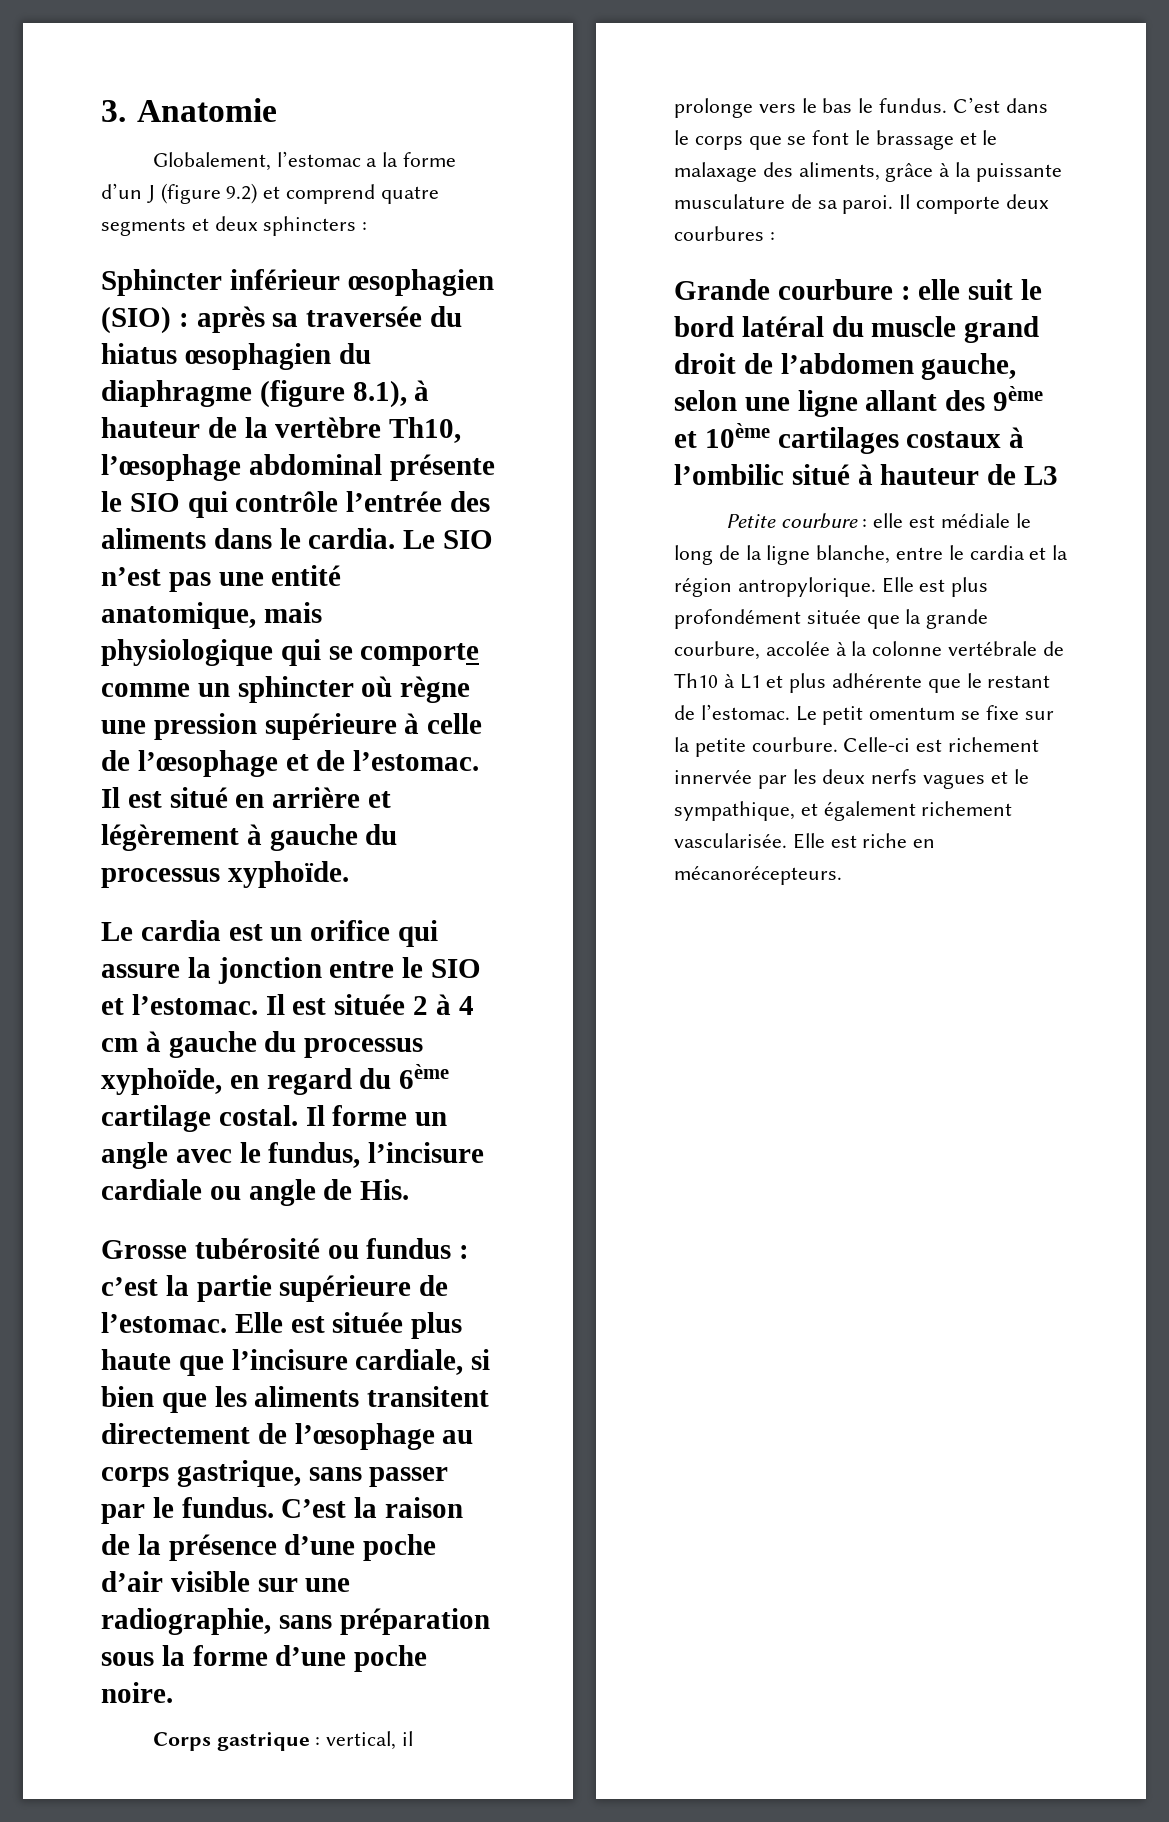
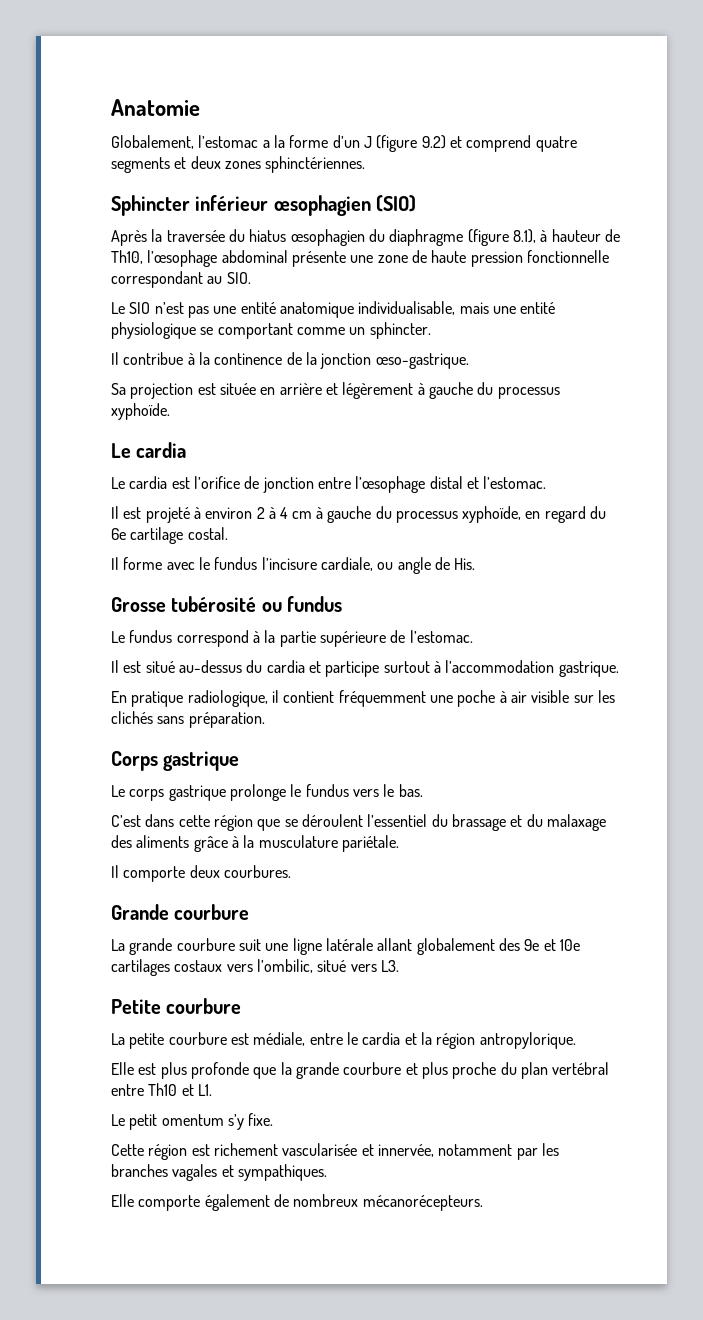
- 3. Anatomie
+ Anatomie
- Globalement, l’estomac a la forme d’un J (figure 9.2) et comprend quatre segments et deux sphincters :
+ Globalement, l’estomac a la forme d’un J (figure 9.2) et comprend quatre segments et deux zones sphinctériennes.
- Sphincter inférieur œsophagien (SIO) : après sa traversée du hiatus œsophagien du diaphragme (figure 8.1), à hauteur de la vertèbre Th10, l’œsophage abdominal présente le SIO qui contrôle l’entrée des aliments dans le cardia. Le SIO n’est pas une entité anatomique, mais physiologique qui se comporte comme un sphincter où règne une pression supérieure à celle de l’œsophage et de l’estomac. Il est situé en arrière et légèrement à gauche du processus xyphoïde.
- Le cardia est un orifice qui assure la jonction entre le SIO et l’estomac. Il est située 2 à 4 cm à gauche du processus xyphoïde, en regard du 6ème cartilage costal. Il forme un angle avec le fundus, l’incisure cardiale ou angle de His.
+ Sphincter inférieur œsophagien (SIO)
+ Après la traversée du hiatus œsophagien du diaphragme (figure 8.1), à hauteur de Th10, l’œsophage abdominal présente une zone de haute pression fonctionnelle correspondant au SIO.
+ Le SIO n’est pas une entité anatomique individualisable, mais une entité physiologique se comportant comme un sphincter.
+ Il contribue à la continence de la jonction œso-gastrique.
+ Sa projection est située en arrière et légèrement à gauche du processus xyphoïde.
+ Le cardia
+ Le cardia est l’orifice de jonction entre l’œsophage distal et l’estomac.
+ Il est projeté à environ 2 à 4 cm à gauche du processus xyphoïde, en regard du 6e cartilage costal.
+ Il forme avec le fundus l’incisure cardiale, ou angle de His.
- Grosse tubérosité ou fundus : c’est la partie supérieure de l’estomac. Elle est située plus haute que l’incisure cardiale, si bien que les aliments transitent directement de l’œsophage au corps gastrique, sans passer par le fundus. C’est la raison de la présence d’une poche d’air visible sur une radiographie, sans préparation sous la forme d’une poche noire.
- Corps gastrique : vertical, il prolonge vers le bas le fundus. C’est dans le corps que se font le brassage et le malaxage des aliments, grâce à la puissante musculature de sa paroi. Il comporte deux courbures :
+ Grosse tubérosité ou fundus
+ Le fundus correspond à la partie supérieure de l’estomac.
+ Il est situé au-dessus du cardia et participe surtout à l’accommodation gastrique.
+ En pratique radiologique, il contient fréquemment une poche à air visible sur les clichés sans préparation.
+ Corps gastrique
+ Le corps gastrique prolonge le fundus vers le bas.
+ C’est dans cette région que se déroulent l’essentiel du brassage et du malaxage des aliments grâce à la musculature pariétale.
+ Il comporte deux courbures.
- Grande courbure : elle suit le bord latéral du muscle grand droit de l’abdomen gauche, selon une ligne allant des 9ème et 10ème cartilages costaux à l’ombilic situé à hauteur de L3
- Petite courbure : elle est médiale le long de la ligne blanche, entre le cardia et la région antropylorique. Elle est plus profondément située que la grande courbure, accolée à la colonne vertébrale de Th10 à L1 et plus adhérente que le restant de l’estomac. Le petit omentum se fixe sur la petite courbure. Celle-ci est richement innervée par les deux nerfs vagues et le sympathique, et également richement vascularisée. Elle est riche en mécanorécepteurs.
+ Grande courbure
+ La grande courbure suit une ligne latérale allant globalement des 9e et 10e cartilages costaux vers l’ombilic, situé vers L3.
+ Petite courbure
+ La petite courbure est médiale, entre le cardia et la région antropylorique.
+ Elle est plus profonde que la grande courbure et plus proche du plan vertébral entre Th10 et L1.
+ Le petit omentum s’y fixe.
+ Cette région est richement vascularisée et innervée, notamment par les branches vagales et sympathiques.
+ Elle comporte également de nombreux mécanorécepteurs.

